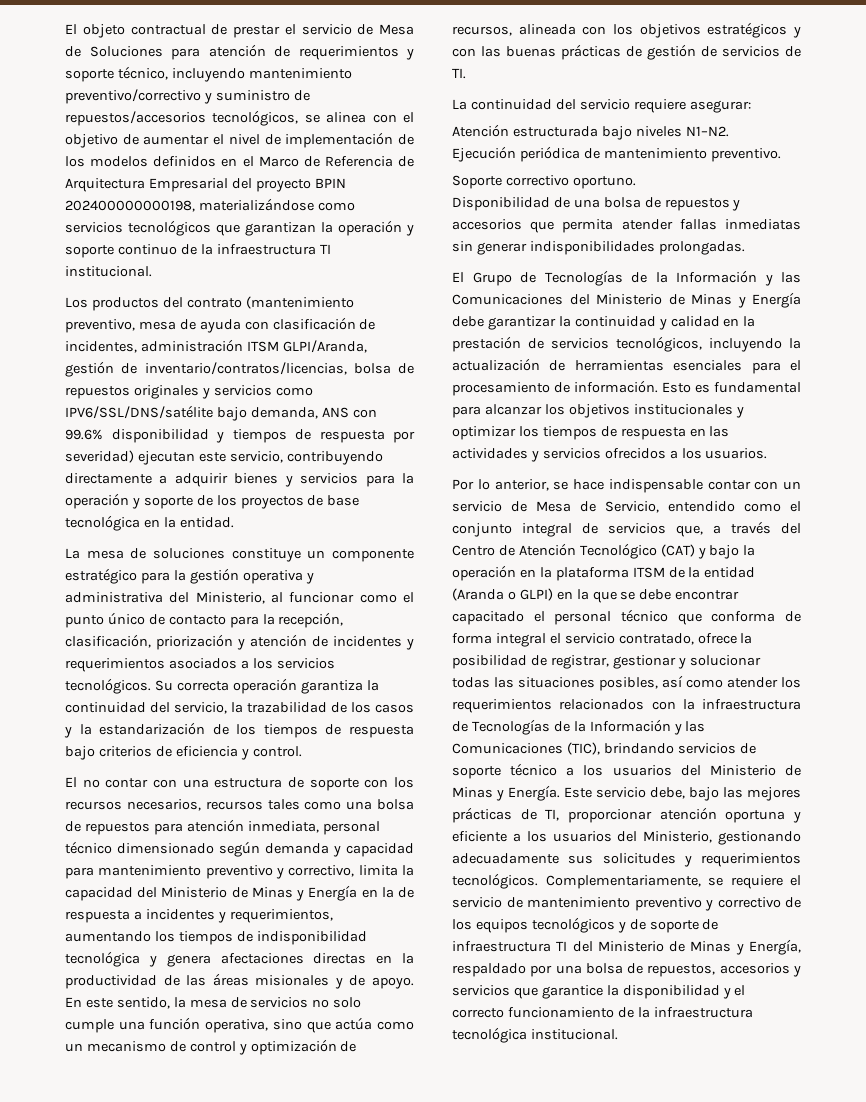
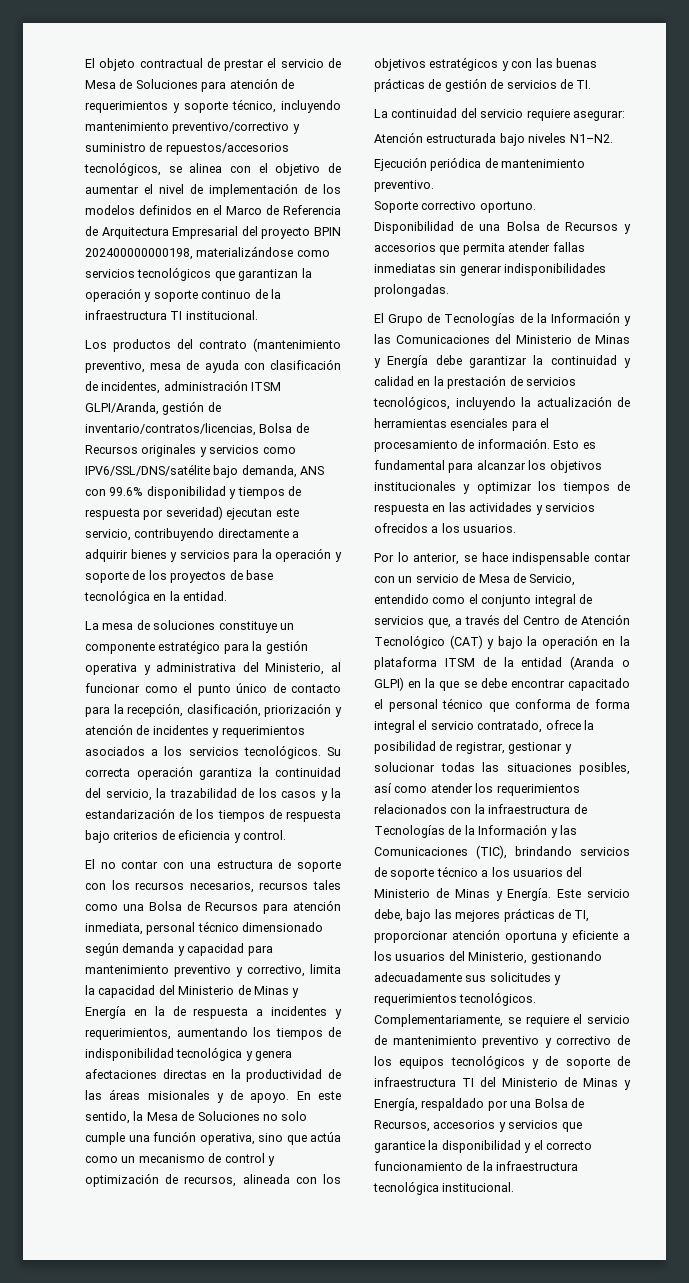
- Los productos del contrato (mantenimiento preventivo, mesa de ayuda con clasificación de incidentes, administración ITSM GLPI/Aranda, gestión de inventario/contratos/licencias, bolsa de repuestos originales y servicios como IPV6/SSL/DNS/satélite bajo demanda, ANS con 99.6% disponibilidad y tiempos de respuesta por severidad) ejecutan este servicio, contribuyendo directamente a adquirir bienes y servicios para la operación y soporte de los proyectos de base tecnológica en la entidad.
+ Los productos del contrato (mantenimiento preventivo, mesa de ayuda con clasificación de incidentes, administración ITSM GLPI/Aranda, gestión de inventario/contratos/licencias, Bolsa de Recursos originales y servicios como IPV6/SSL/DNS/satélite bajo demanda, ANS con 99.6% disponibilidad y tiempos de respuesta por severidad) ejecutan este servicio, contribuyendo directamente a adquirir bienes y servicios para la operación y soporte de los proyectos de base tecnológica en la entidad.
- El no contar con una estructura de soporte con los recursos necesarios, recursos tales como una bolsa de repuestos para atención inmediata, personal técnico dimensionado según demanda y capacidad para mantenimiento preventivo y correctivo, limita la capacidad del Ministerio de Minas y Energía en la de respuesta a incidentes y requerimientos, aumentando los tiempos de indisponibilidad tecnológica y genera afectaciones directas en la productividad de las áreas misionales y de apoyo.
+ El no contar con una estructura de soporte con los recursos necesarios, recursos tales como una Bolsa de Recursos para atención inmediata, personal técnico dimensionado según demanda y capacidad para mantenimiento preventivo y correctivo, limita la capacidad del Ministerio de Minas y Energía en la de respuesta a incidentes y requerimientos, aumentando los tiempos de indisponibilidad tecnológica y genera afectaciones directas en la productividad de las áreas misionales y de apoyo.
- En este sentido, la mesa de servicios no solo cumple una función operativa, sino que actúa como un mecanismo de control y optimización de recursos, alineada con los objetivos estratégicos y con las buenas prácticas de gestión de servicios de TI.
+ En este sentido, la Mesa de Soluciones no solo cumple una función operativa, sino que actúa como un mecanismo de control y optimización de recursos, alineada con los objetivos estratégicos y con las buenas prácticas de gestión de servicios de TI.
- Disponibilidad de una bolsa de repuestos y accesorios que permita atender fallas inmediatas sin generar indisponibilidades prolongadas.
+ Disponibilidad de una Bolsa de Recursos y accesorios que permita atender fallas inmediatas sin generar indisponibilidades prolongadas.
- Complementariamente, se requiere el servicio de mantenimiento preventivo y correctivo de los equipos tecnológicos y de soporte de infraestructura TI del Ministerio de Minas y Energía, respaldado por una bolsa de repuestos, accesorios y servicios que garantice la disponibilidad y el correcto funcionamiento de la infraestructura tecnológica institucional.
+ Complementariamente, se requiere el servicio de mantenimiento preventivo y correctivo de los equipos tecnológicos y de soporte de infraestructura TI del Ministerio de Minas y Energía, respaldado por una Bolsa de Recursos, accesorios y servicios que garantice la disponibilidad y el correcto funcionamiento de la infraestructura tecnológica institucional.

